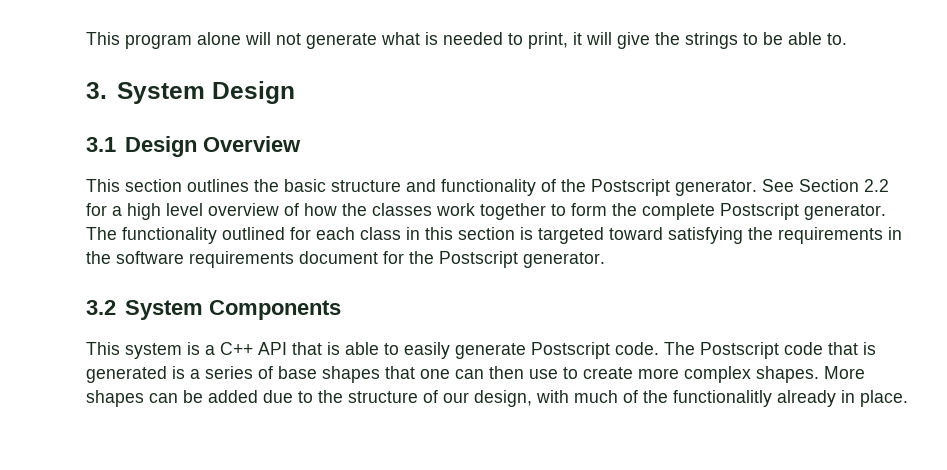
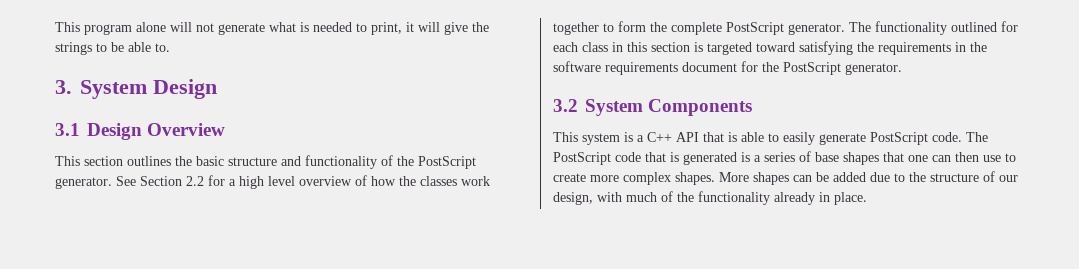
- This section outlines the basic structure and functionality of the Postscript generator.
+ This section outlines the basic structure and functionality of the PostScript generator.
- See Section 2.2 for a high level overview of how the classes work together to form the complete Postscript generator.
+ See Section 2.2 for a high level overview of how the classes work together to form the complete PostScript generator.
- The functionality outlined for each class in this section is targeted toward satisfying the requirements in the software requirements document for the Postscript generator.
+ The functionality outlined for each class in this section is targeted toward satisfying the requirements in the software requirements document for the PostScript generator.
- This system is a C++ API that is able to easily generate Postscript code.
+ This system is a C++ API that is able to easily generate PostScript code.
- The Postscript code that is generated is a series of base shapes that one can then use to create more complex shapes.
+ The PostScript code that is generated is a series of base shapes that one can then use to create more complex shapes.
- More shapes can be added due to the structure of our design, with much of the functionalitly already in place.
+ More shapes can be added due to the structure of our design, with much of the functionality already in place.

